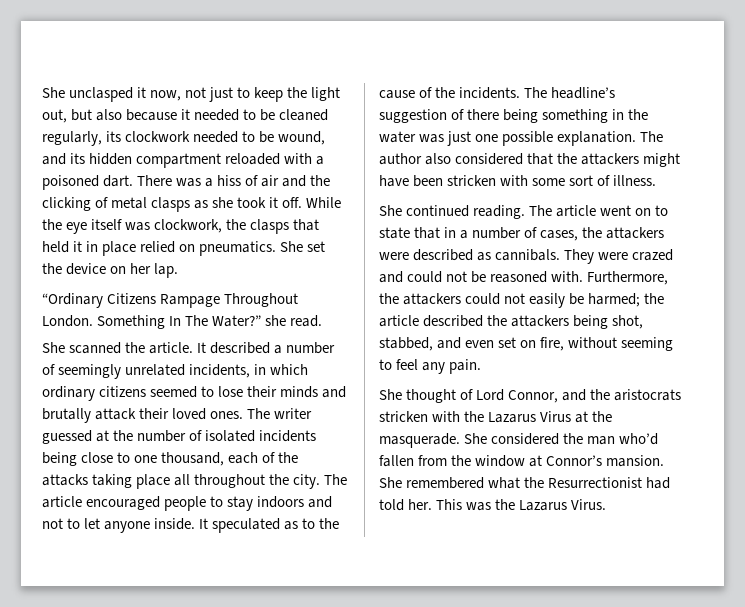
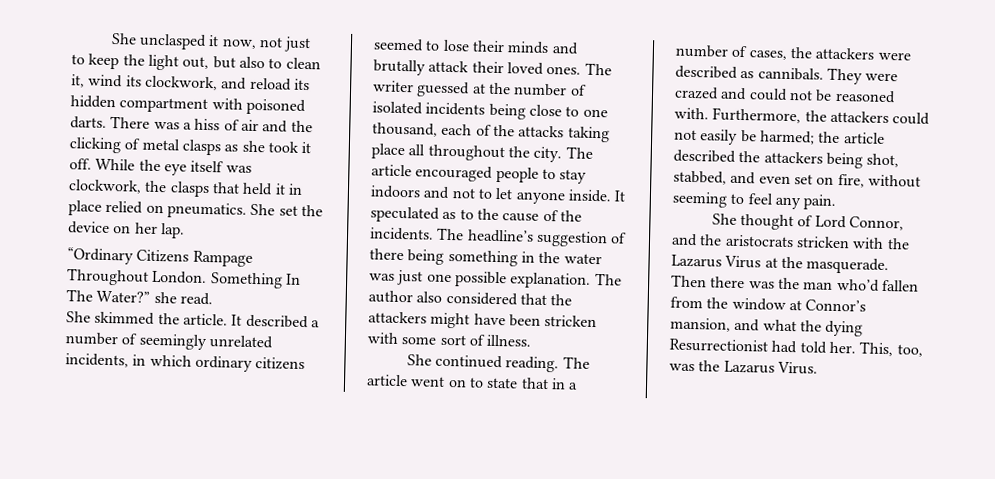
- She unclasped it now, not just to keep the light out, but also because it needed to be cleaned regularly, its clockwork needed to be wound, and its hidden compartment reloaded with a poisoned dart.
+ She unclasped it now, not just to keep the light out, but also to clean it, wind its clockwork, and reload its hidden compartment with poisoned darts.
- She scanned the article.
+ She skimmed the article.
- She considered the man who’d fallen from the window at Connor’s mansion. She remembered what the Resurrectionist had told her.
+ Then there was the man who’d fallen from the window at Connor’s mansion, and what the dying Resurrectionist had told her.
- This was the Lazarus Virus.
+ This, too, was the Lazarus Virus.

